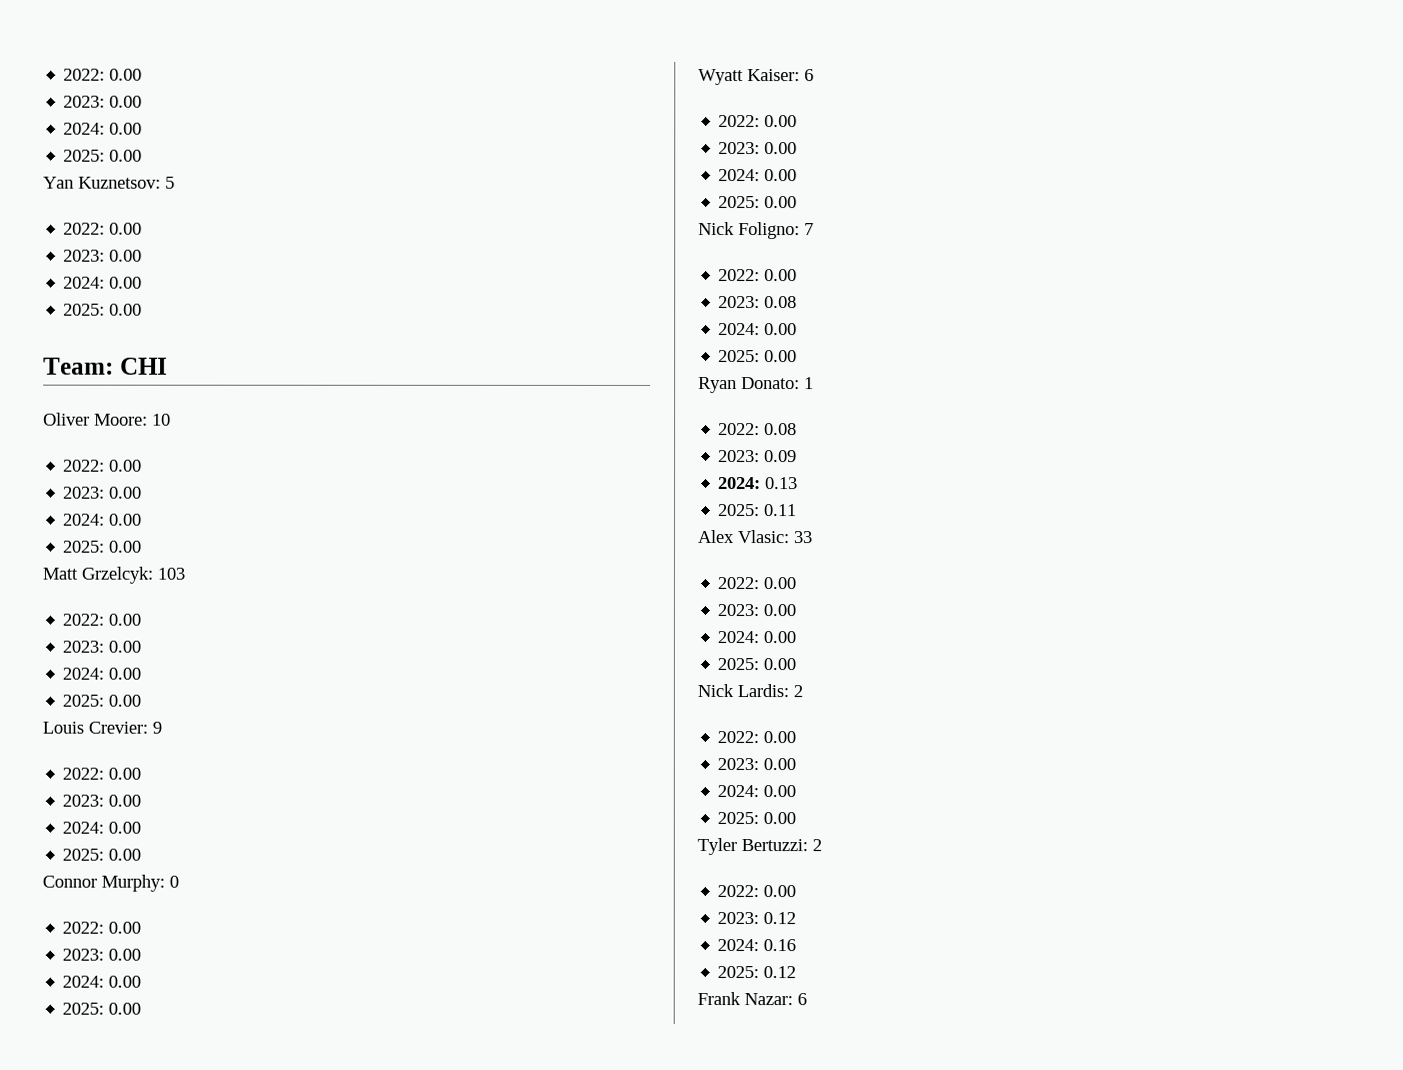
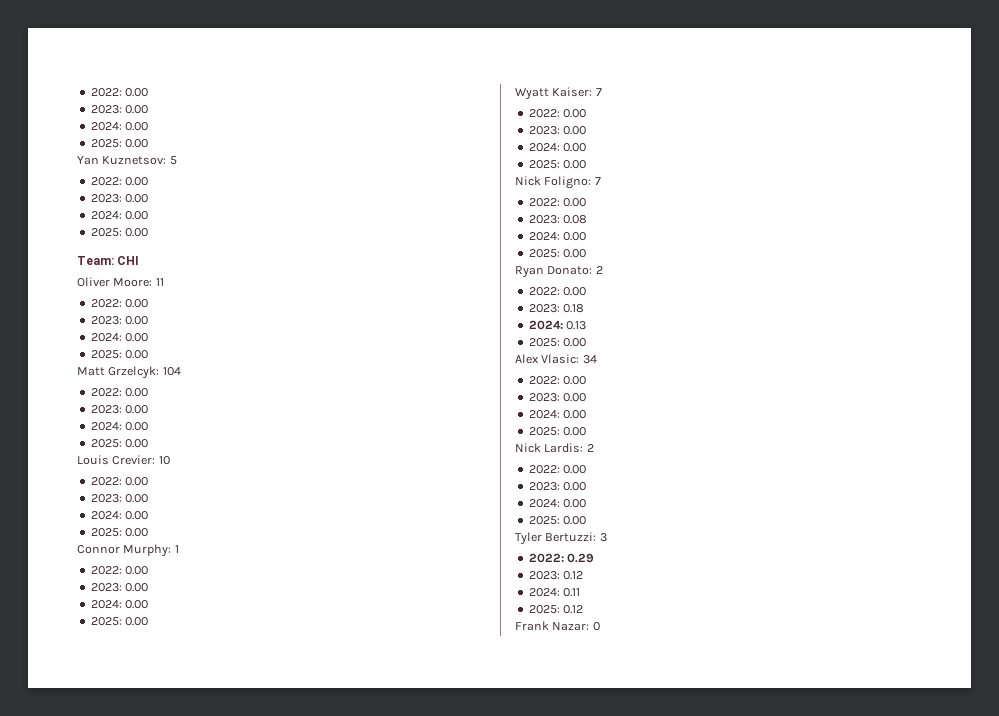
- Oliver Moore: 10
+ Oliver Moore: 11
- Matt Grzelcyk: 103
+ Matt Grzelcyk: 104
- Louis Crevier: 9
+ Louis Crevier: 10
- Connor Murphy: 0
+ Connor Murphy: 1
- Wyatt Kaiser: 6
+ Wyatt Kaiser: 7
- Ryan Donato: 1
- 2022: 0.08
- 2023: 0.09
+ Ryan Donato: 2
+ 2022: 0.00
+ 2023: 0.18
  2024: 0.13
- 2025: 0.11
+ 2025: 0.00
- Alex Vlasic: 33
+ Alex Vlasic: 34
- Tyler Bertuzzi: 2
- 2022: 0.00
+ Tyler Bertuzzi: 3
+ 2022: 0.29
- 2024: 0.16
+ 2024: 0.11
- Frank Nazar: 6
+ Frank Nazar: 0

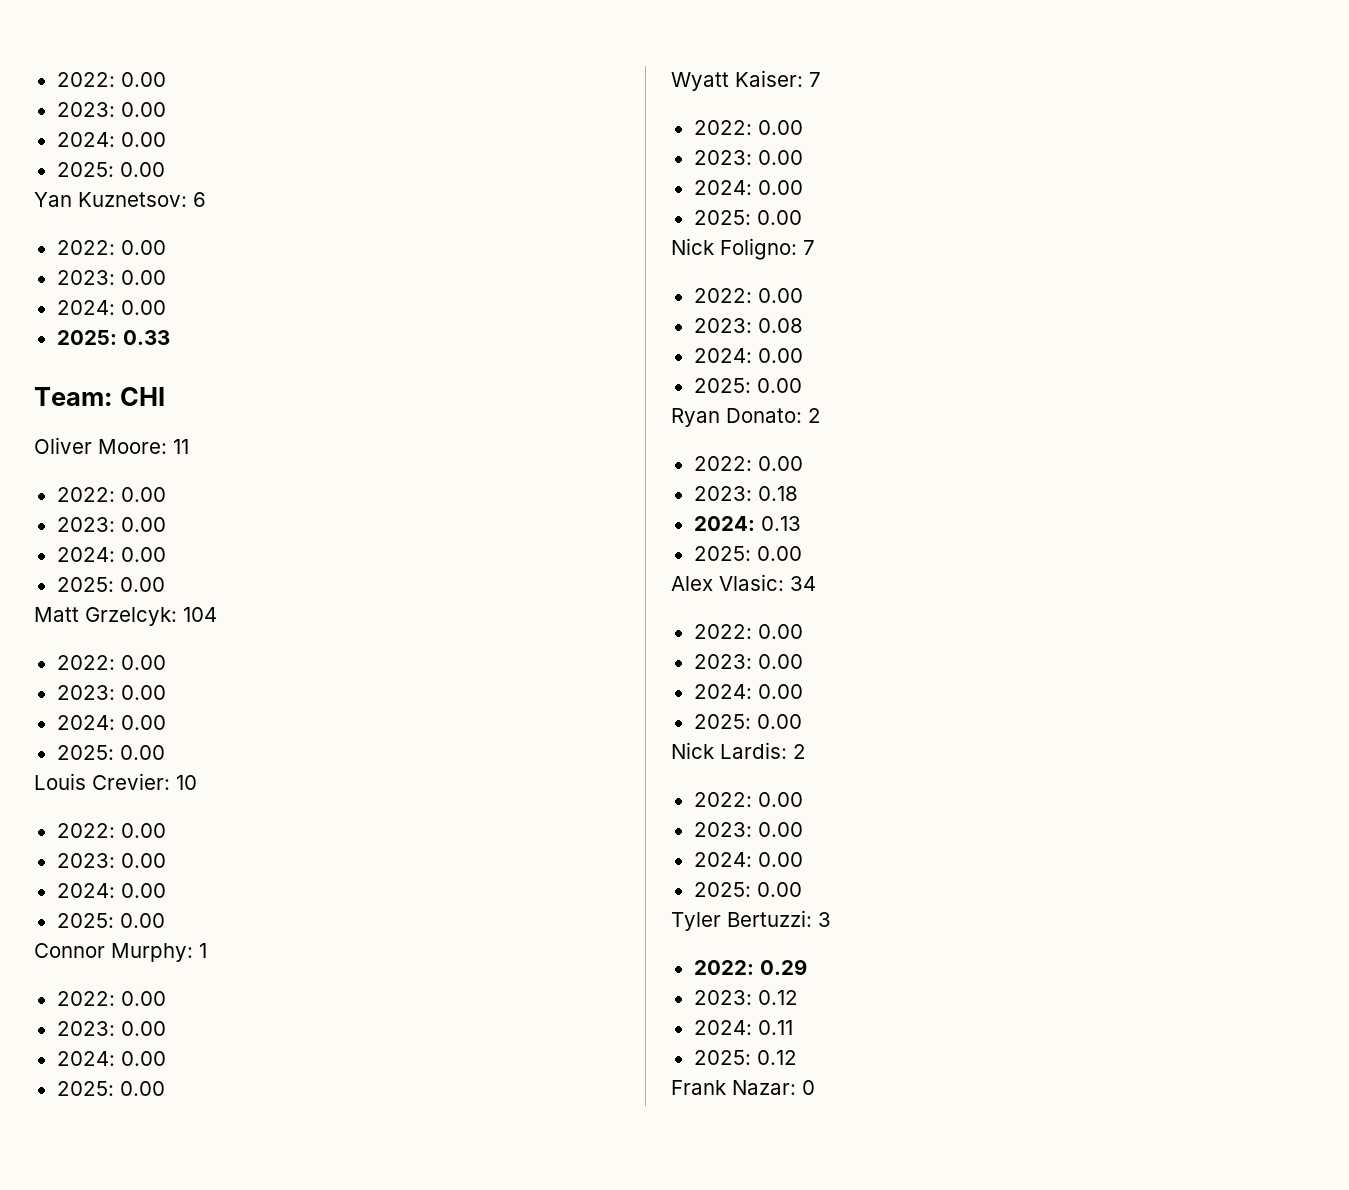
- Yan Kuznetsov: 5
+ Yan Kuznetsov: 6
  2022: 0.00
  2023: 0.00
  2024: 0.00
- 2025: 0.00
+ 2025: 0.33

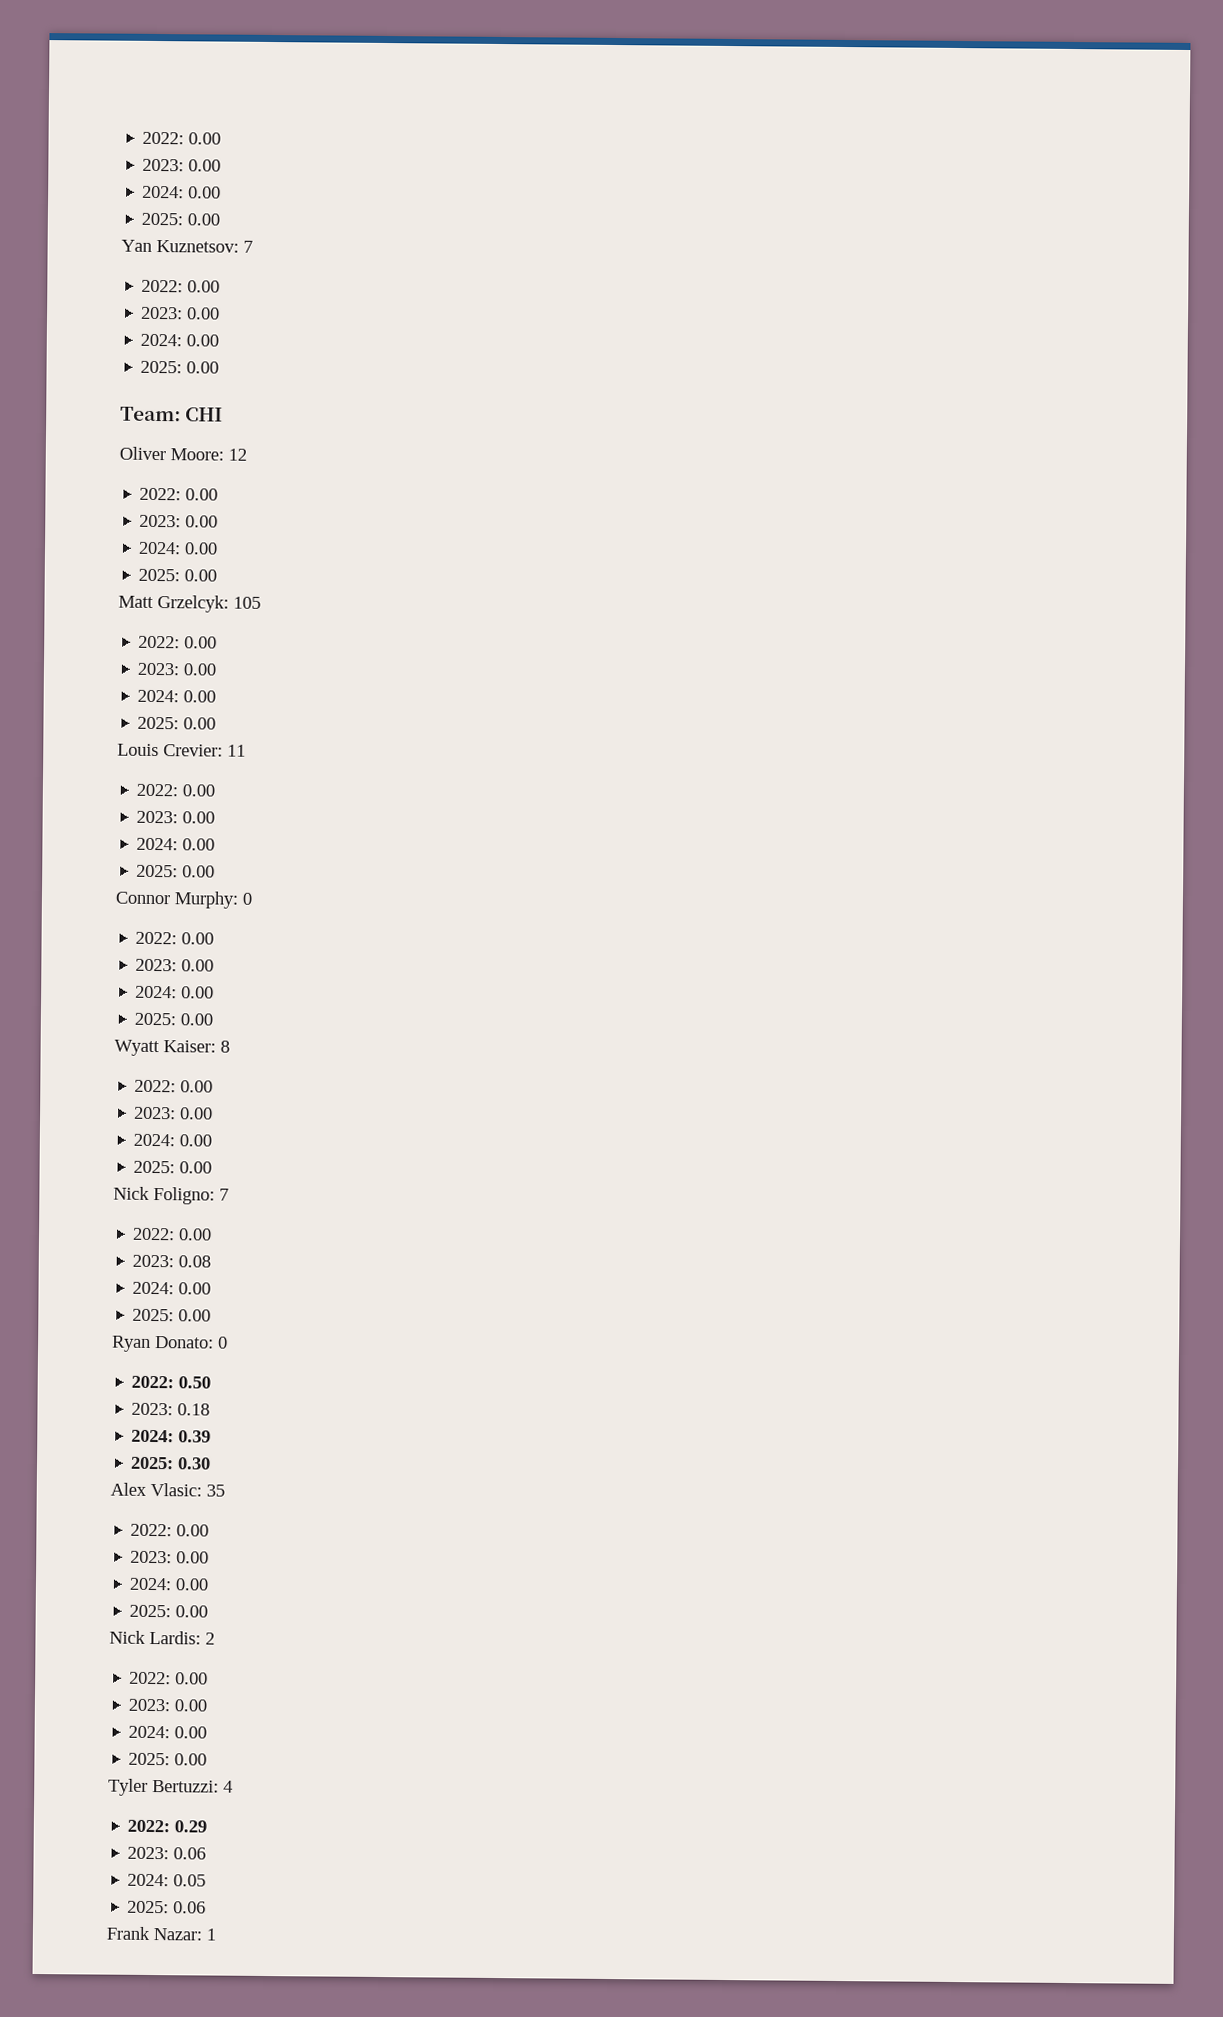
- Yan Kuznetsov: 6
+ Yan Kuznetsov: 7
  2022: 0.00
  2023: 0.00
  2024: 0.00
- 2025: 0.33
+ 2025: 0.00
- Oliver Moore: 11
+ Oliver Moore: 12
- Matt Grzelcyk: 104
+ Matt Grzelcyk: 105
- Louis Crevier: 10
+ Louis Crevier: 11
- Connor Murphy: 1
+ Connor Murphy: 0
- Wyatt Kaiser: 7
+ Wyatt Kaiser: 8
- Ryan Donato: 2
- 2022: 0.00
+ Ryan Donato: 0
+ 2022: 0.50
- 2024: 0.13
- 2025: 0.00
+ 2024: 0.39
+ 2025: 0.30
- Alex Vlasic: 34
+ Alex Vlasic: 35
- Tyler Bertuzzi: 3
+ Tyler Bertuzzi: 4
- 2023: 0.12
- 2024: 0.11
- 2025: 0.12
+ 2023: 0.06
+ 2024: 0.05
+ 2025: 0.06
- Frank Nazar: 0
+ Frank Nazar: 1

